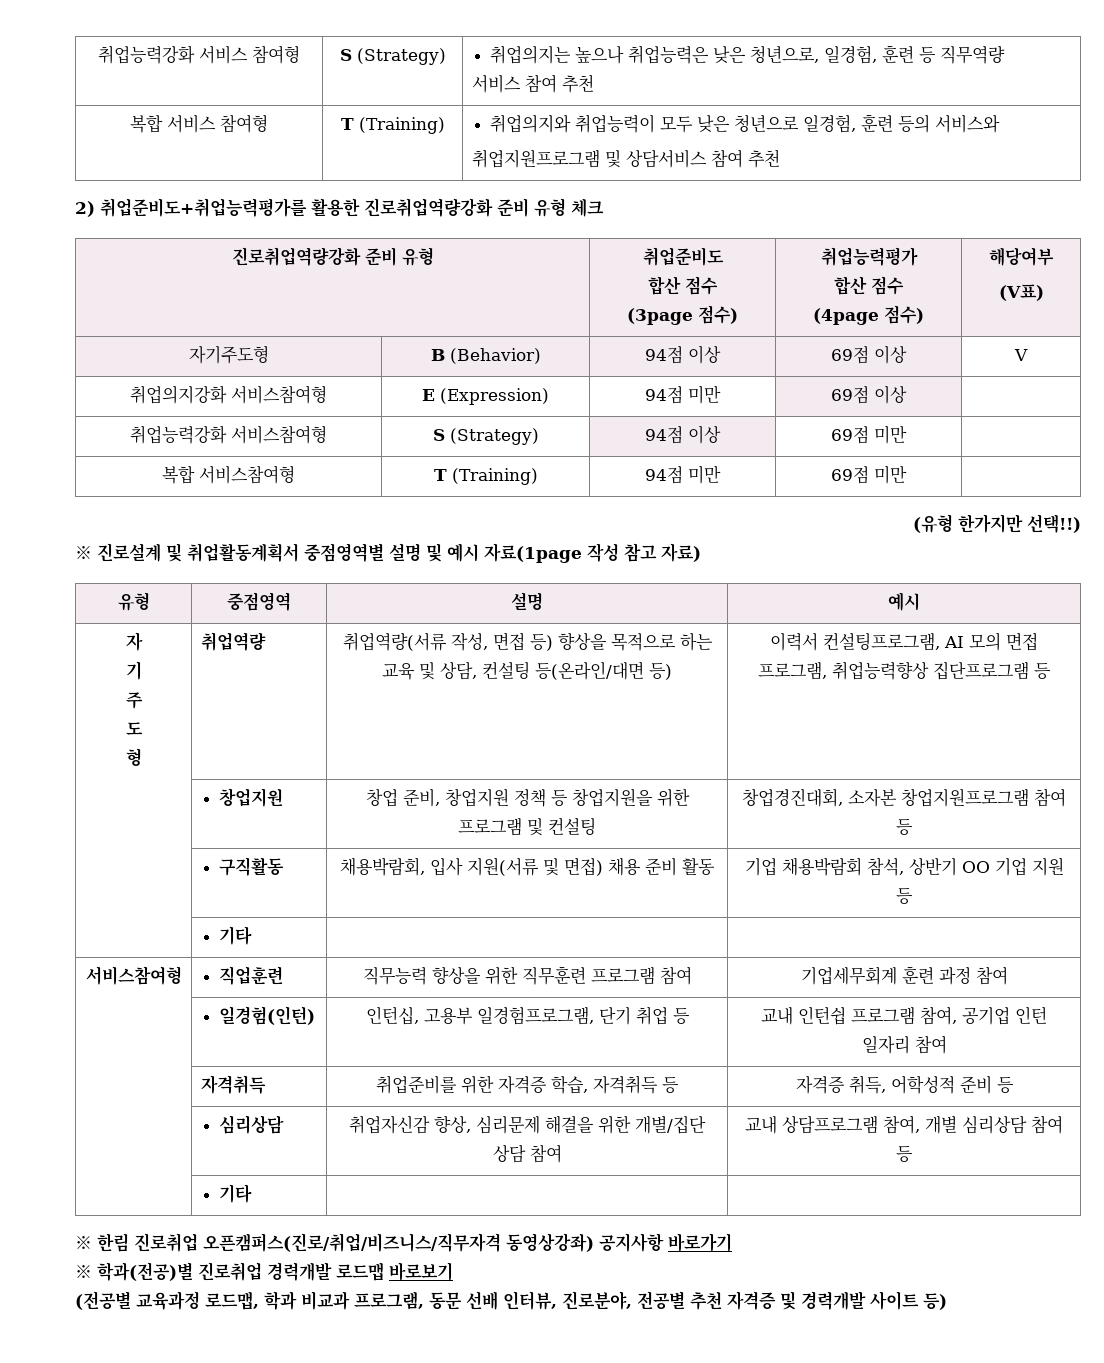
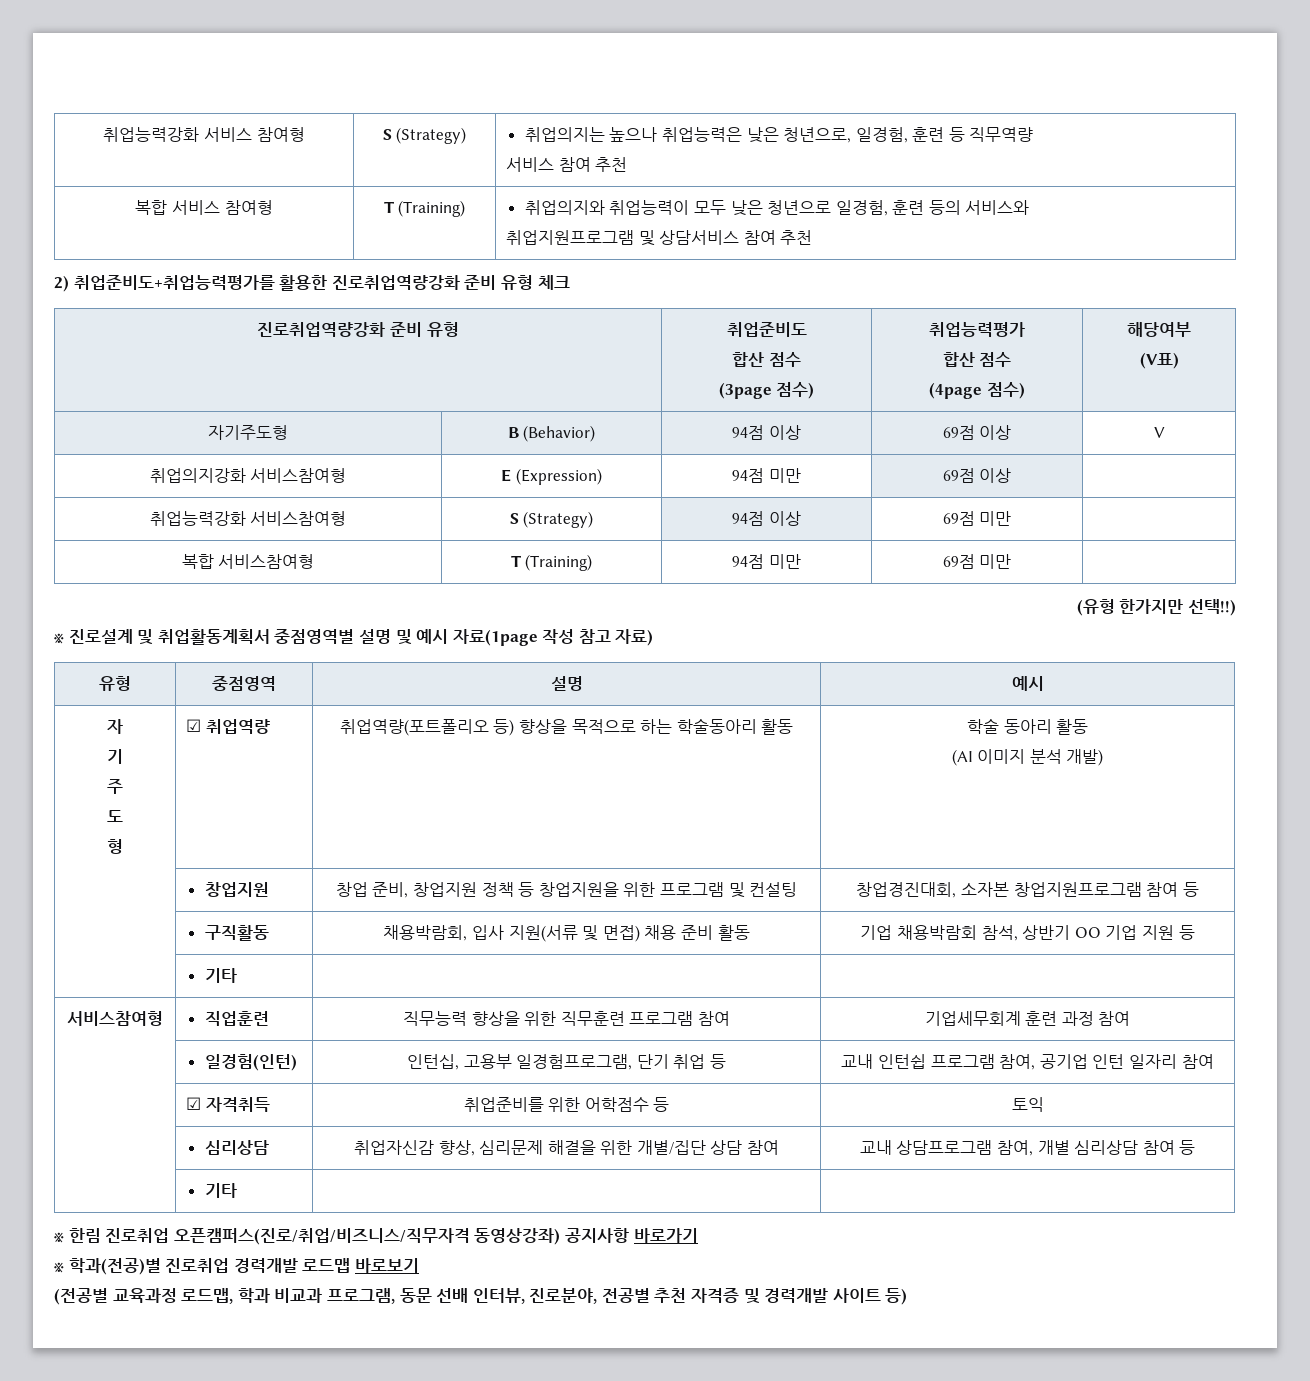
  자
  기
  주
  도
- 형 | 취업역량 | 취업역량(서류 작성, 면접 등) 향상을 목적으로 하는 교육 및 상담, 컨설팅 등(온라인/대면 등) | 이력서 컨설팅프로그램, AI 모의 면접 프로그램, 취업능력향상 집단프로그램 등
+ 형 | ☑ 취업역량 | 취업역량(포트폴리오 등) 향상을 목적으로 하는 학술동아리 활동 | 학술 동아리 활동
+ (AI 이미지 분석 개발)
- | 자격취득 | 취업준비를 위한 자격증 학습, 자격취득 등 | 자격증 취득, 어학성적 준비 등
+ | ☑ 자격취득 | 취업준비를 위한 어학점수 등 | 토익

